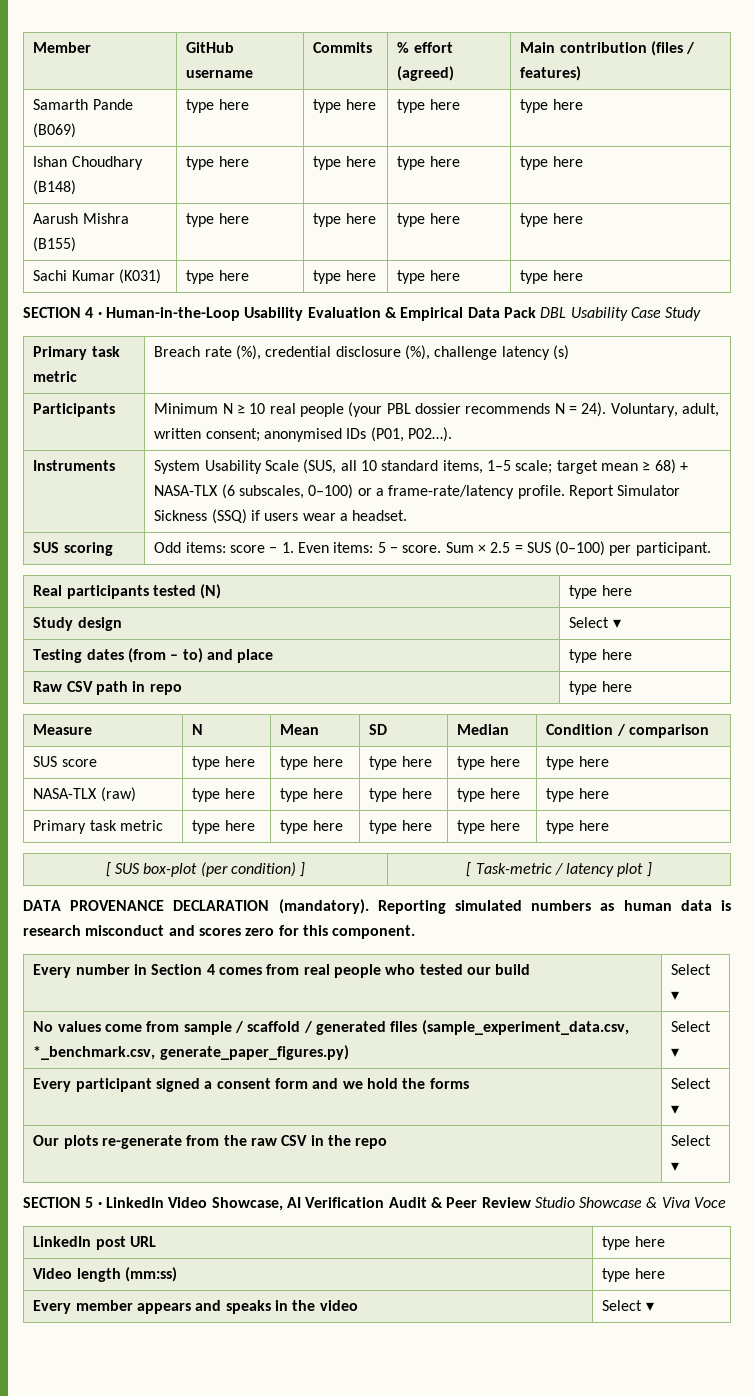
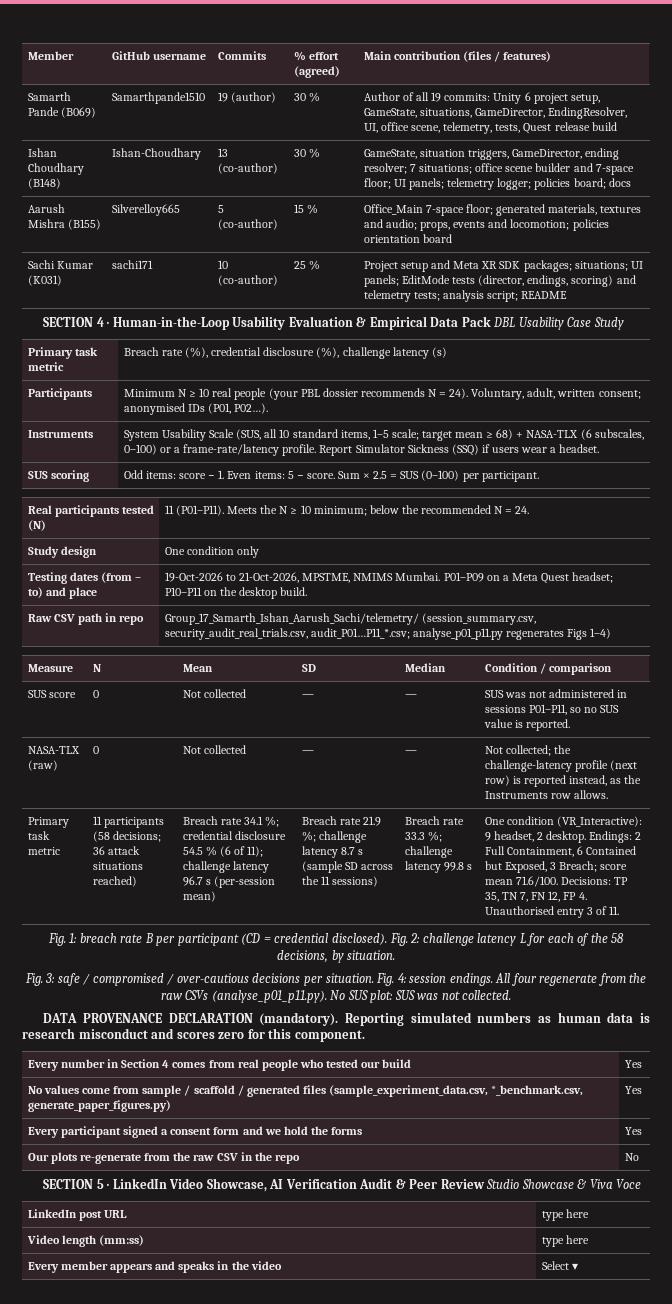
- Samarth Pande (B069) | type here | type here | type here | type here
- Ishan Choudhary (B148) | type here | type here | type here | type here
- Aarush Mishra (B155) | type here | type here | type here | type here
- Sachi Kumar (K031) | type here | type here | type here | type here
+ Samarth Pande (B069) | Samarthpande1510 | 19 (author) | 30 % | Author of all 19 commits: Unity 6 project setup, GameState, situations, GameDirector, EndingResolver, UI, office scene, telemetry, tests, Quest release build
+ Ishan Choudhary (B148) | Ishan-Choudhary | 13 (co-author) | 30 % | GameState, situation triggers, GameDirector, ending resolver; 7 situations; office scene builder and 7-space floor; UI panels; telemetry logger; policies board; docs
+ Aarush Mishra (B155) | Silverelloy665 | 5 (co-author) | 15 % | Office_Main 7-space floor; generated materials, textures and audio; props, events and locomotion; policies orientation board
+ Sachi Kumar (K031) | sachi171 | 10 (co-author) | 25 % | Project setup and Meta XR SDK packages; situations; UI panels; EditMode tests (director, endings, scoring) and telemetry tests; analysis script; README
- Real participants tested (N) | type here
+ Real participants tested (N) | 11 (P01–P11). Meets the N ≥ 10 minimum; below the recommended N = 24.
- Study design | Select ▾
+ Study design | One condition only
- Testing dates (from – to) and place | type here
+ Testing dates (from – to) and place | 19-Oct-2026 to 21-Oct-2026, MPSTME, NMIMS Mumbai. P01–P09 on a Meta Quest headset; P10–P11 on the desktop build.
- Raw CSV path in repo | type here
+ Raw CSV path in repo | Group_17_Samarth_Ishan_Aarush_Sachi/telemetry/ (session_summary.csv, security_audit_real_trials.csv, audit_P01…P11_*.csv; analyse_p01_p11.py regenerates Figs 1–4)
- SUS score | type here | type here | type here | type here | type here
- NASA-TLX (raw) | type here | type here | type here | type here | type here
- Primary task metric | type here | type here | type here | type here | type here
- [ SUS box-plot (per condition) ] | [ Task-metric / latency plot ]
+ SUS score | 0 | Not collected | — | — | SUS was not administered in sessions P01–P11, so no SUS value is reported.
+ NASA-TLX (raw) | 0 | Not collected | — | — | Not collected; the challenge-latency profile (next row) is reported instead, as the Instruments row allows.
+ Primary task metric | 11 participants (58 decisions; 36 attack situations reached) | Breach rate 34.1 %; credential disclosure 54.5 % (6 of 11); challenge latency 96.7 s (per-session mean) | Breach rate 21.9 %; challenge latency 8.7 s (sample SD across the 11 sessions) | Breach rate 33.3 %; challenge latency 99.8 s | One condition (VR_Interactive): 9 headset, 2 desktop. Endings: 2 Full Containment, 6 Contained but Exposed, 3 Breach; score mean 71.6/100. Decisions: TP 35, TN 7, FN 12, FP 4. Unauthorised entry 3 of 11.
+ Fig. 1: breach rate B per participant (CD = credential disclosed). Fig. 2: challenge latency L for each of the 58 decisions, by situation.
+ Fig. 3: safe / compromised / over-cautious decisions per situation. Fig. 4: session endings. All four regenerate from the raw CSVs (analyse_p01_p11.py). No SUS plot: SUS was not collected.
- Every number in Section 4 comes from real people who tested our build | Select ▾
+ Every number in Section 4 comes from real people who tested our build | Yes
- No values come from sample / scaffold / generated files (sample_experiment_data.csv, *_benchmark.csv, generate_paper_figures.py) | Select ▾
+ No values come from sample / scaffold / generated files (sample_experiment_data.csv, *_benchmark.csv, generate_paper_figures.py) | Yes
- Every participant signed a consent form and we hold the forms | Select ▾
+ Every participant signed a consent form and we hold the forms | Yes
- Our plots re-generate from the raw CSV in the repo | Select ▾
+ Our plots re-generate from the raw CSV in the repo | No

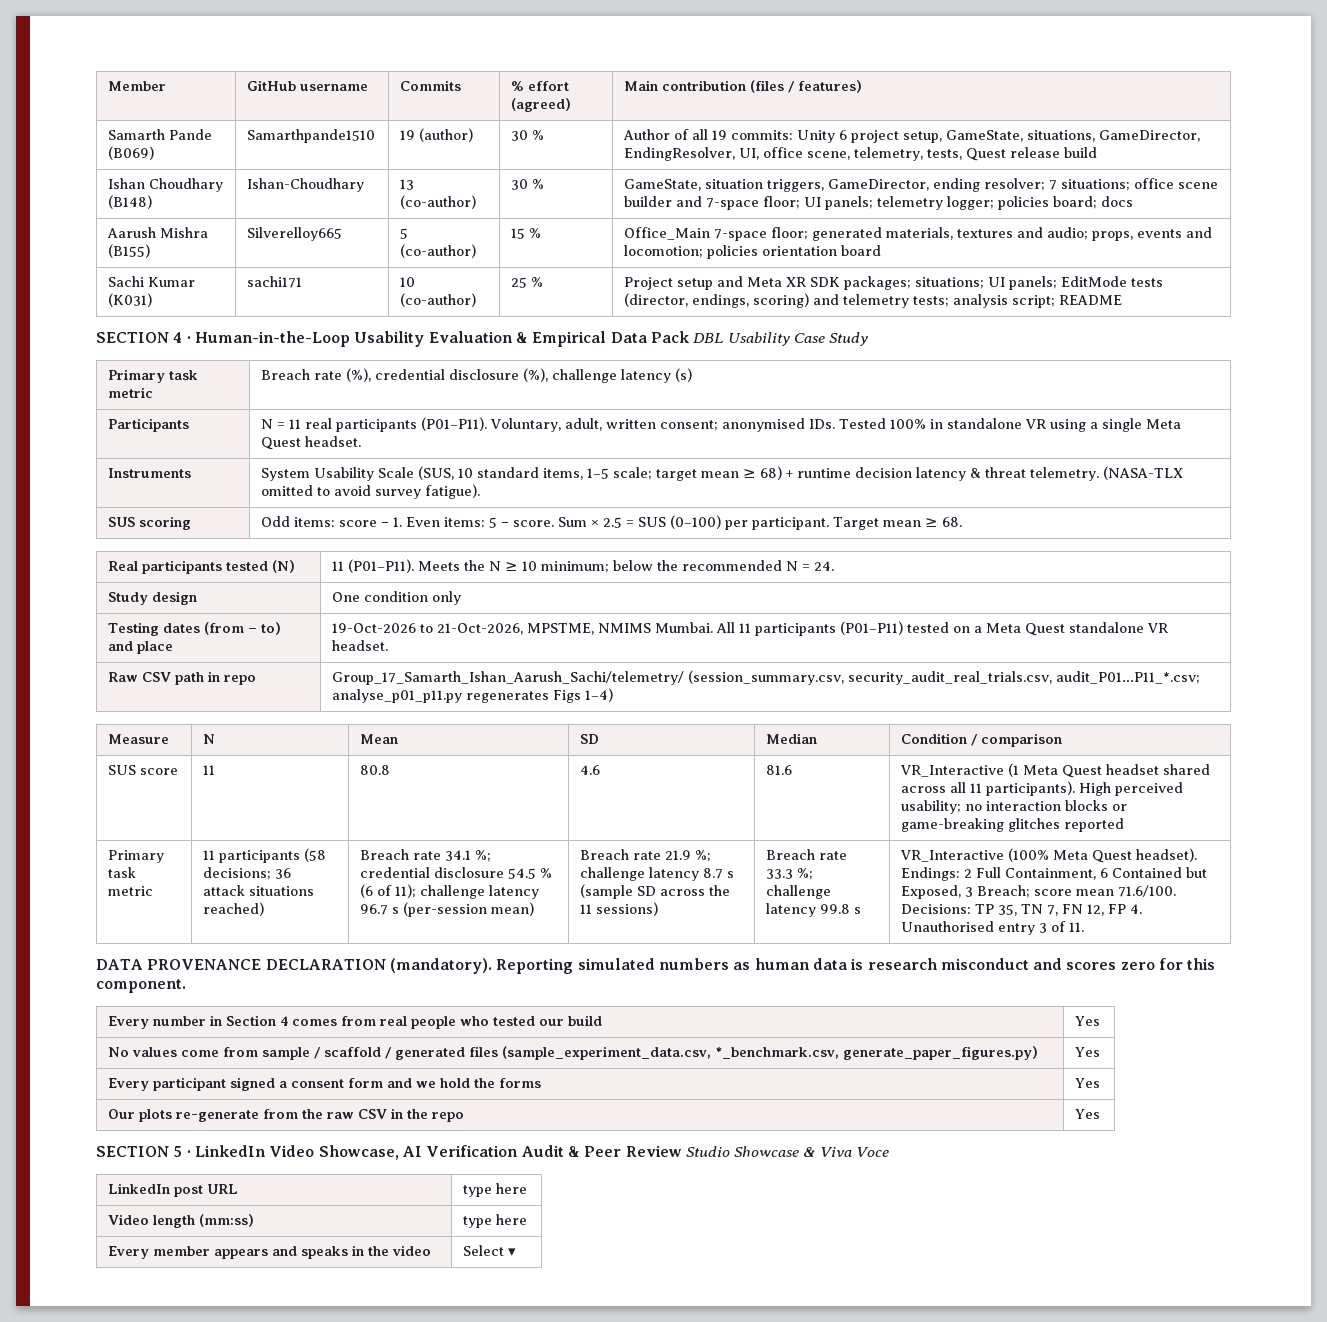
- Participants | Minimum N ≥ 10 real people (your PBL dossier recommends N = 24). Voluntary, adult, written consent; anonymised IDs (P01, P02…).
+ Participants | N = 11 real participants (P01–P11). Voluntary, adult, written consent; anonymised IDs. Tested 100% in standalone VR using a single Meta Quest headset.
- Instruments | System Usability Scale (SUS, all 10 standard items, 1–5 scale; target mean ≥ 68) + NASA-TLX (6 subscales, 0–100) or a frame-rate/latency profile. Report Simulator Sickness (SSQ) if users wear a headset.
+ Instruments | System Usability Scale (SUS, 10 standard items, 1–5 scale; target mean ≥ 68) + runtime decision latency & threat telemetry. (NASA-TLX omitted to avoid survey fatigue).
- SUS scoring | Odd items: score − 1. Even items: 5 − score. Sum × 2.5 = SUS (0–100) per participant.
+ SUS scoring | Odd items: score − 1. Even items: 5 − score. Sum × 2.5 = SUS (0–100) per participant. Target mean ≥ 68.
- Testing dates (from – to) and place | 19-Oct-2026 to 21-Oct-2026, MPSTME, NMIMS Mumbai. P01–P09 on a Meta Quest headset; P10–P11 on the desktop build.
+ Testing dates (from – to) and place | 19-Oct-2026 to 21-Oct-2026, MPSTME, NMIMS Mumbai. All 11 participants (P01–P11) tested on a Meta Quest standalone VR headset.
- SUS score | 0 | Not collected | — | — | SUS was not administered in sessions P01–P11, so no SUS value is reported.
- NASA-TLX (raw) | 0 | Not collected | — | — | Not collected; the challenge-latency profile (next row) is reported instead, as the Instruments row allows.
+ SUS score | 11 | 80.8 | 4.6 | 81.6 | VR_Interactive (1 Meta Quest headset shared across all 11 participants). High perceived usability; no interaction blocks or game-breaking glitches reported
- One condition (VR_Interactive): 9 headset, 2 desktop.
+ VR_Interactive (100% Meta Quest headset).
- Fig. 1: breach rate B per participant (CD = credential disclosed). Fig. 2: challenge latency L for each of the 58 decisions, by situation.
- Fig. 3: safe / compromised / over-cautious decisions per situation. Fig. 4: session endings. All four regenerate from the raw CSVs (analyse_p01_p11.py). No SUS plot: SUS was not collected.
- Our plots re-generate from the raw CSV in the repo | No
+ Our plots re-generate from the raw CSV in the repo | Yes

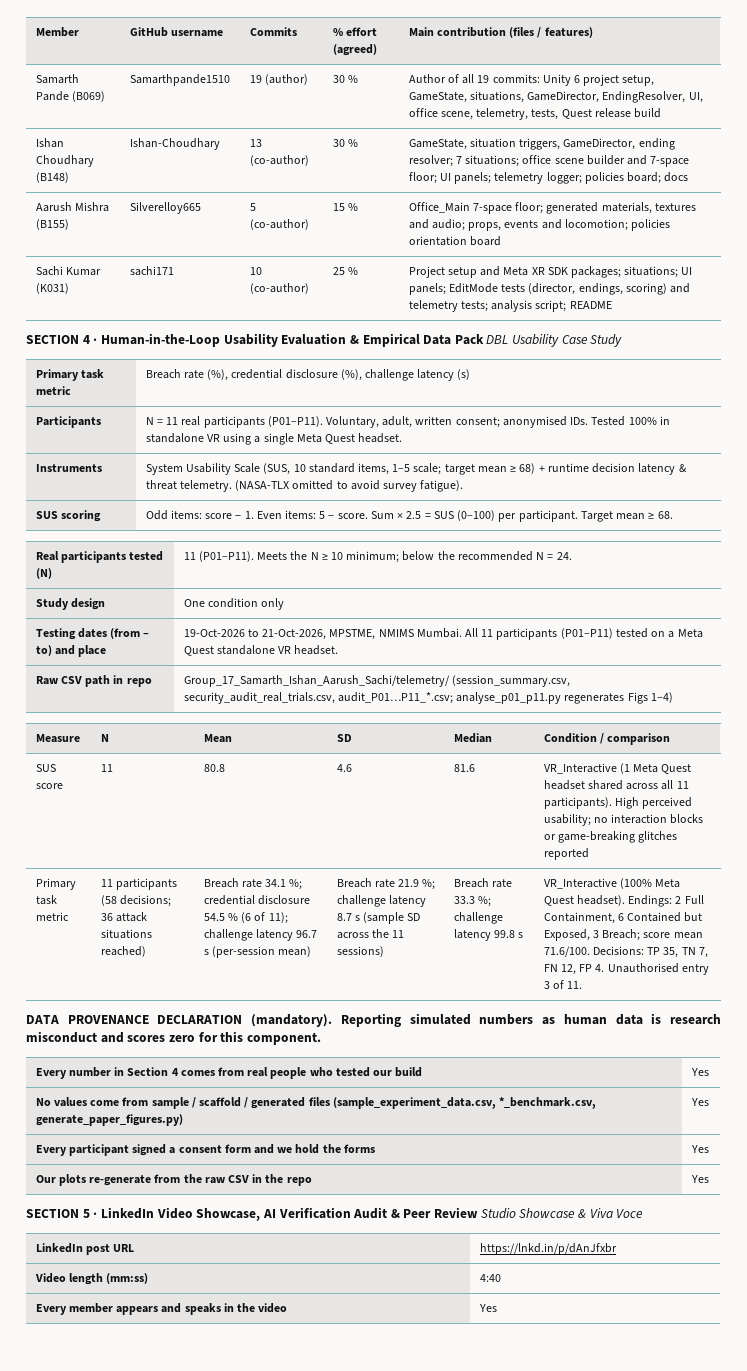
- LinkedIn post URL | type here
+ LinkedIn post URL | https://lnkd.in/p/dAnJfxbr
- Video length (mm:ss) | type here
+ Video length (mm:ss) | 4:40
- Every member appears and speaks in the video | Select ▾
+ Every member appears and speaks in the video | Yes

